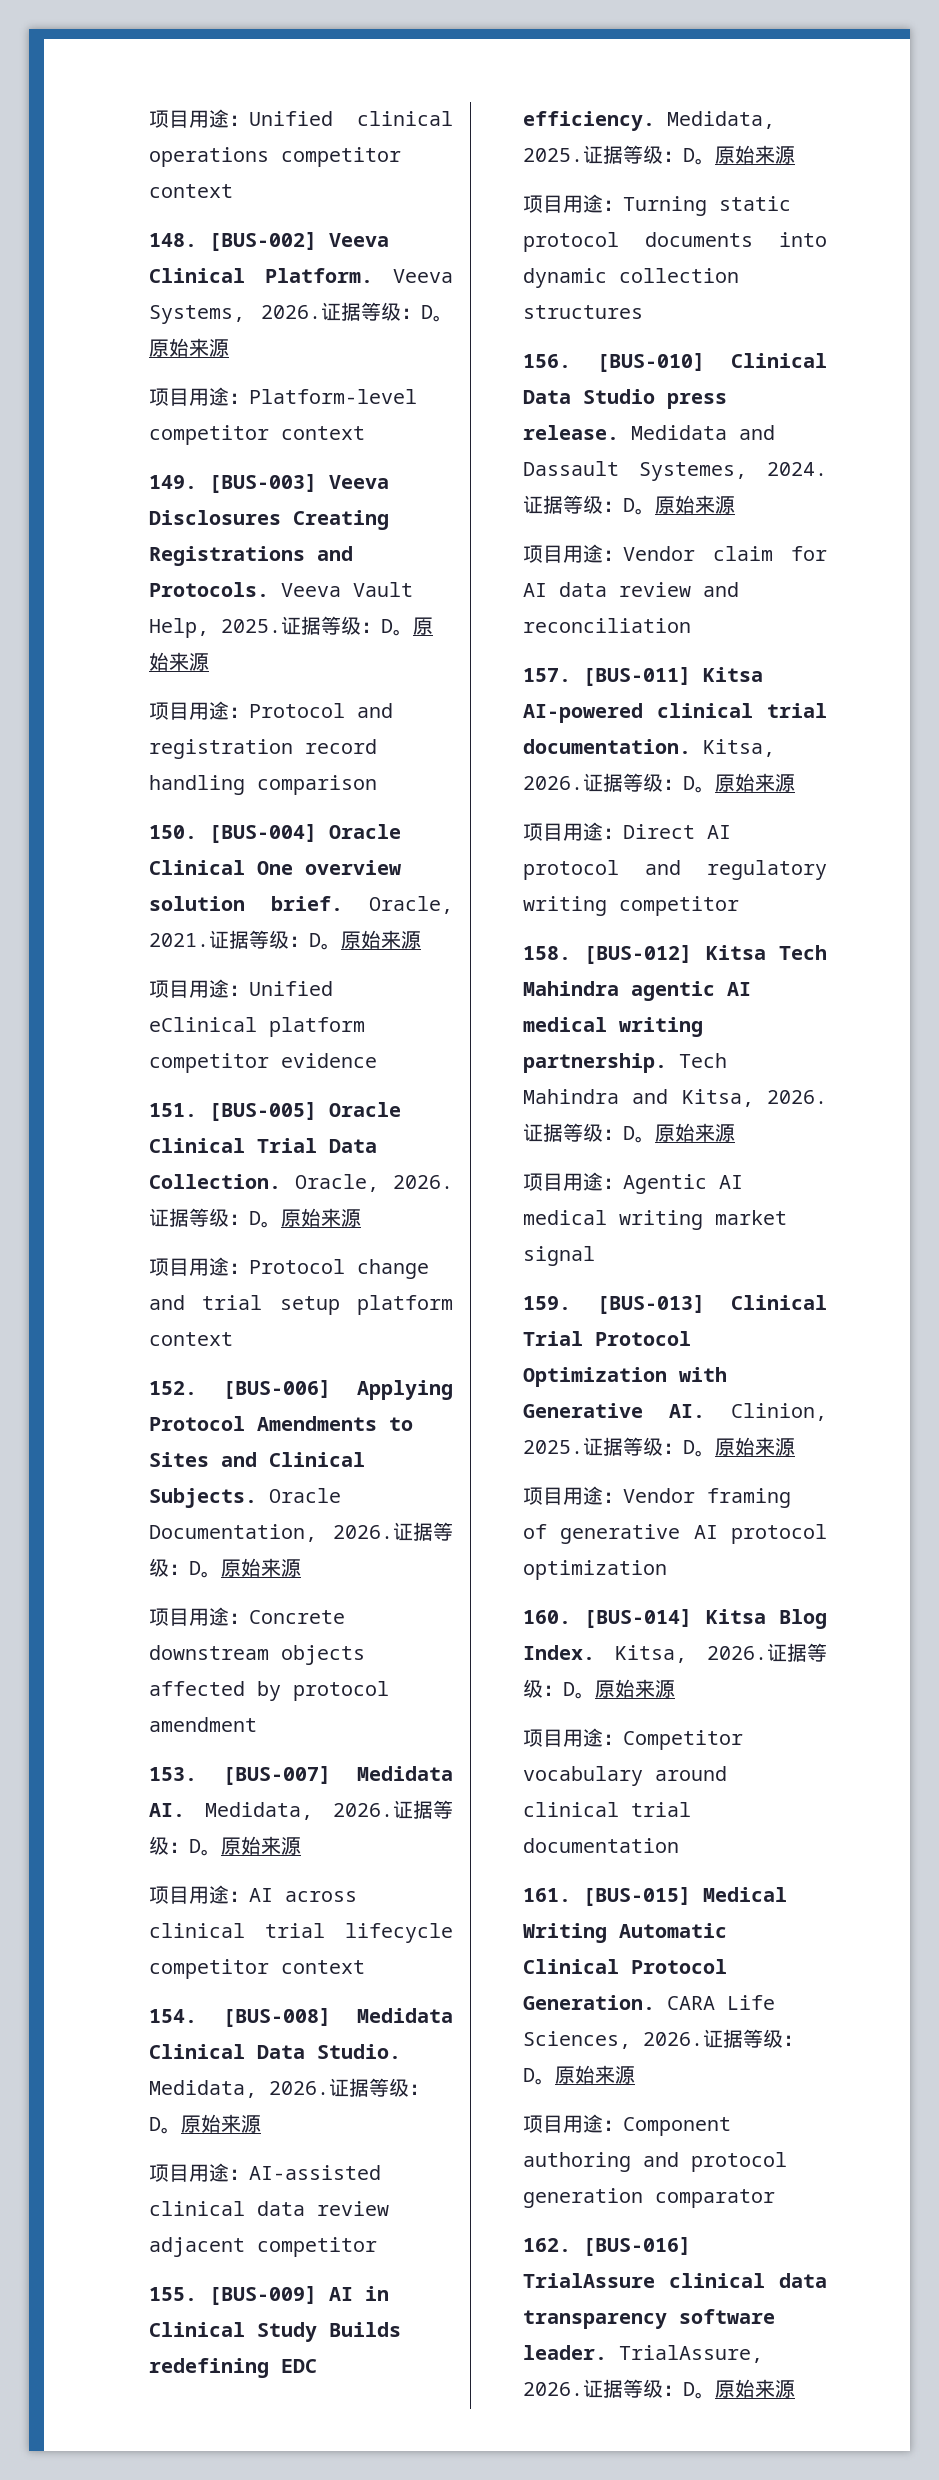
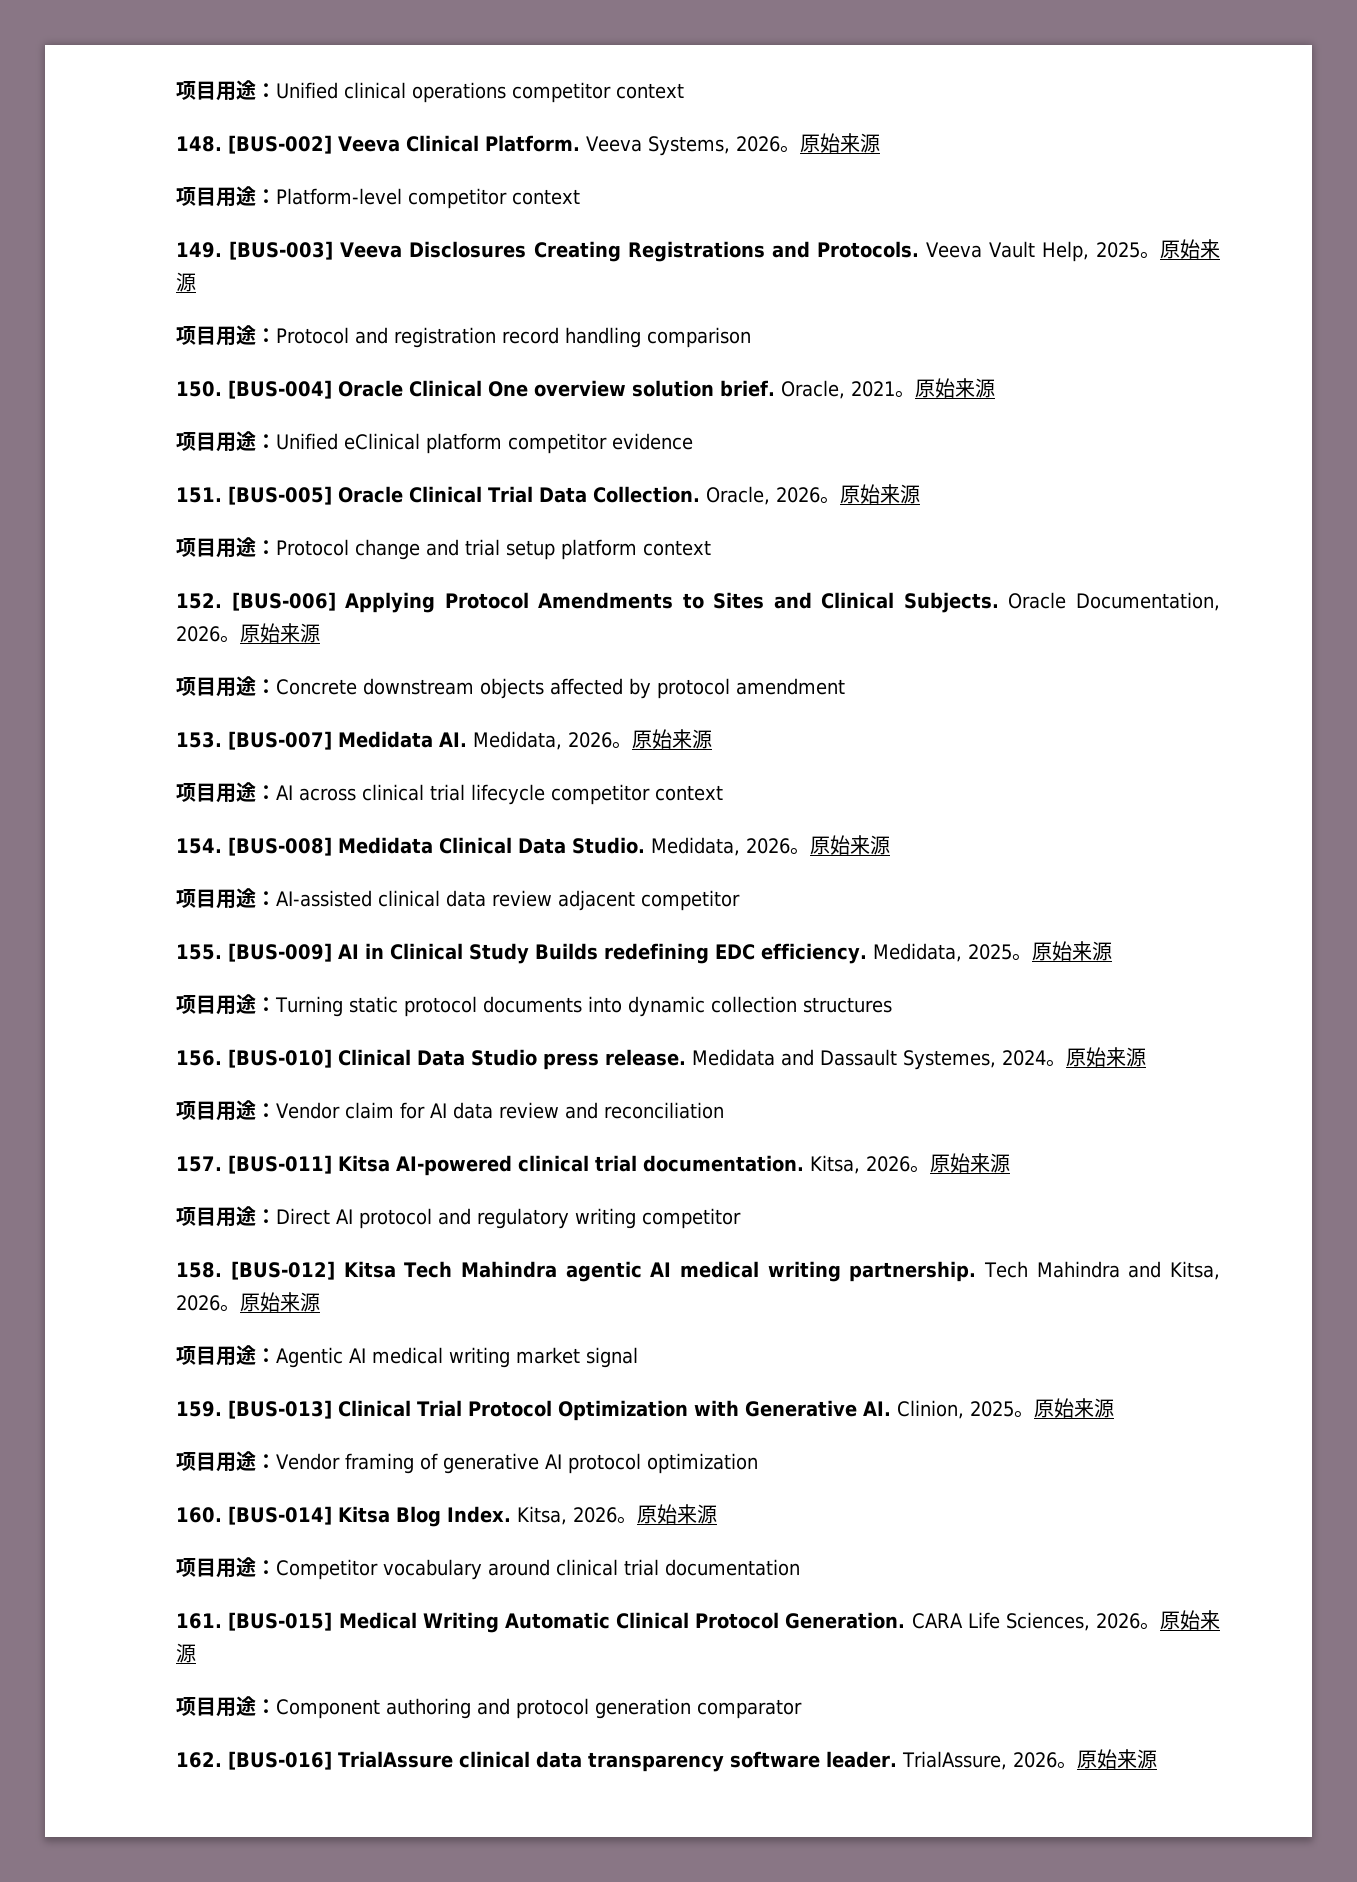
- Veeva Systems, 2026.证据等级：D。
+ Veeva Systems, 2026。
- Veeva Vault Help, 2025.证据等级：D。
+ Veeva Vault Help, 2025。
- Oracle, 2021.证据等级：D。
+ Oracle, 2021。
- Oracle, 2026.证据等级：D。
+ Oracle, 2026。
- Oracle Documentation, 2026.证据等级：D。
+ Oracle Documentation, 2026。
- 153. [BUS-007] Medidata AI. Medidata, 2026.证据等级：D。
+ 153. [BUS-007] Medidata AI. Medidata, 2026。
- 154. [BUS-008] Medidata Clinical Data Studio. Medidata, 2026.证据等级：D。
+ 154. [BUS-008] Medidata Clinical Data Studio. Medidata, 2026。
- Medidata, 2025.证据等级：D。
+ Medidata, 2025。
- Medidata and Dassault Systemes, 2024.证据等级：D。
+ Medidata and Dassault Systemes, 2024。
- 157. [BUS-011] Kitsa AI-powered clinical trial documentation. Kitsa, 2026.证据等级：D。
+ 157. [BUS-011] Kitsa AI-powered clinical trial documentation. Kitsa, 2026。
- Tech Mahindra and Kitsa, 2026.证据等级：D。
+ Tech Mahindra and Kitsa, 2026。
- 159. [BUS-013] Clinical Trial Protocol Optimization with Generative AI. Clinion, 2025.证据等级：D。
+ 159. [BUS-013] Clinical Trial Protocol Optimization with Generative AI. Clinion, 2025。
- 160. [BUS-014] Kitsa Blog Index. Kitsa, 2026.证据等级：D。
+ 160. [BUS-014] Kitsa Blog Index. Kitsa, 2026。
- CARA Life Sciences, 2026.证据等级：D。
+ CARA Life Sciences, 2026。
- TrialAssure, 2026.证据等级：D。
+ TrialAssure, 2026。

